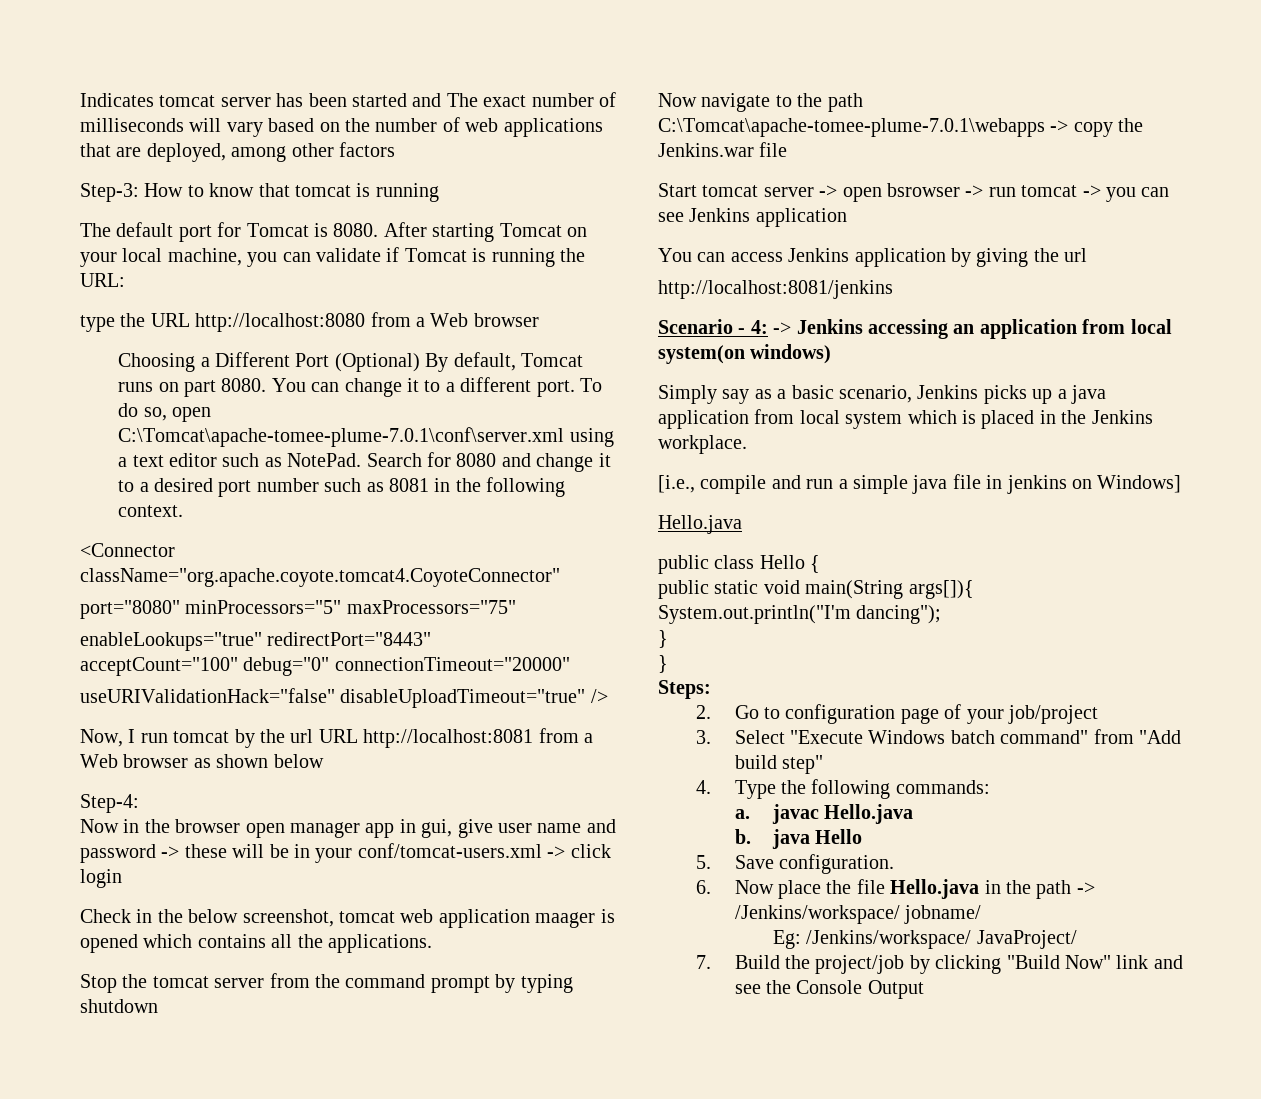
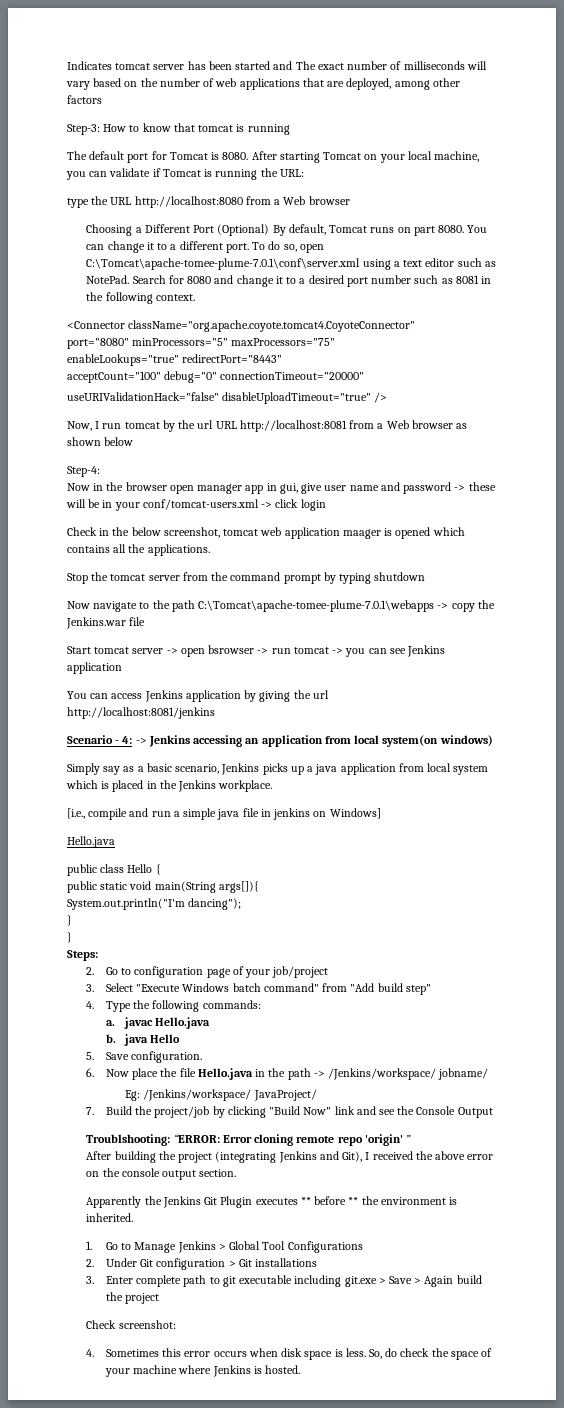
+ Troublshooting: “ERROR: Error cloning remote repo 'origin' ”
+ After building the project (integrating Jenkins and Git), I received the above error on the console output section.
+ Apparently the Jenkins Git Plugin executes ** before ** the environment is inherited.
+ 1. Go to Manage Jenkins > Global Tool Configurations
+ 2. Under Git configuration > Git installations
+ 3. Enter complete path to git executable including git.exe > Save > Again build the project
+ Check screenshot:
+ 4. Sometimes this error occurs when disk space is less. So, do check the space of your machine where Jenkins is hosted.

